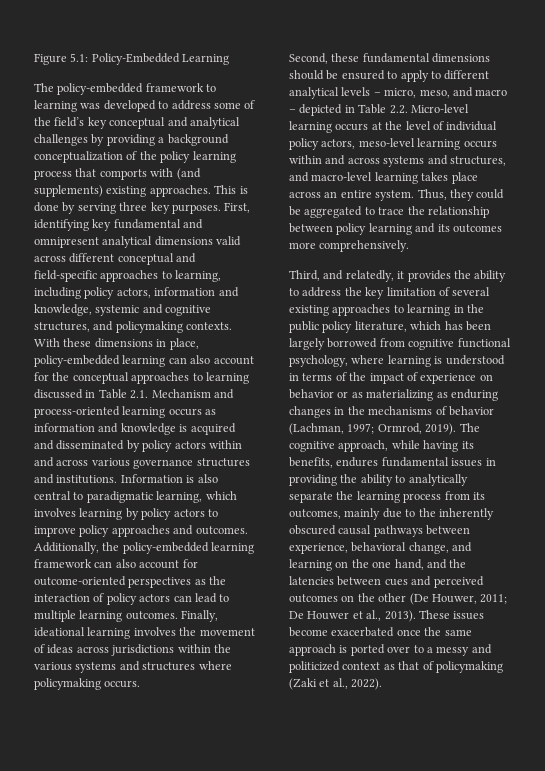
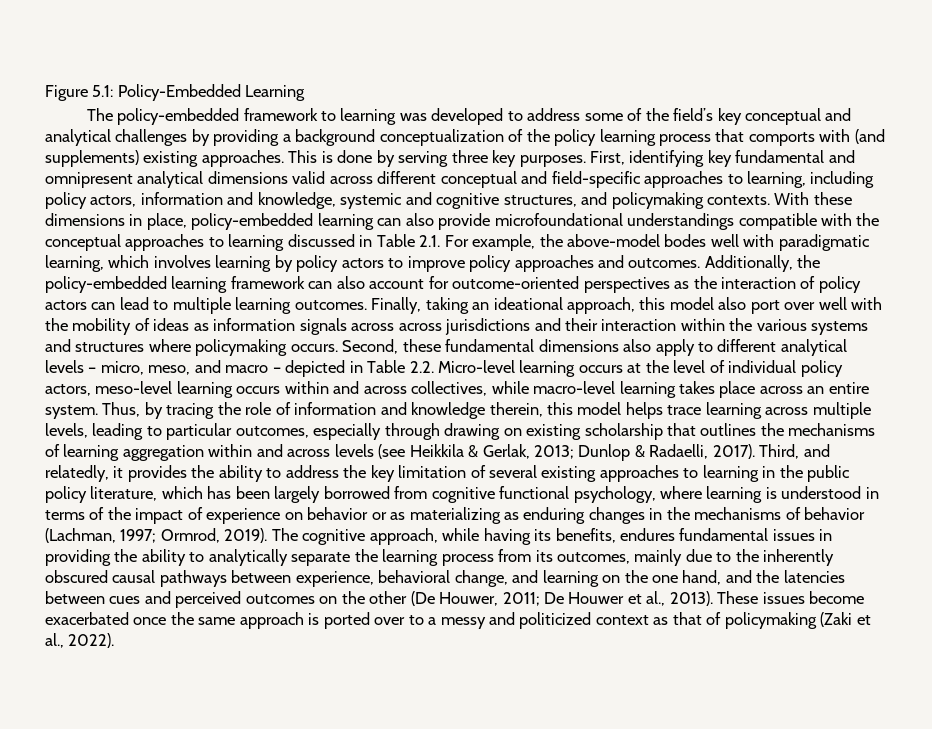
- With these dimensions in place, policy-embedded learning can also account for the conceptual approaches to learning discussed in Table 2.1. Mechanism and process-oriented learning occurs as information and knowledge is acquired and disseminated by policy actors within and across various governance structures and institutions. Information is also central to paradigmatic learning, which involves learning by policy actors to improve policy approaches and outcomes.
+ With these dimensions in place, policy-embedded learning can also provide microfoundational understandings compatible with the conceptual approaches to learning discussed in Table 2.1. For example, the above-model bodes well with paradigmatic learning, which involves learning by policy actors to improve policy approaches and outcomes.
- Finally, ideational learning involves the movement of ideas across jurisdictions within the various systems and structures where policymaking occurs.
- Second, these fundamental dimensions should be ensured to apply to different analytical levels – micro, meso, and macro – depicted in Table 2.2. Micro-level learning occurs at the level of individual policy actors, meso-level learning occurs within and across systems and structures, and macro-level learning takes place across an entire system.
+ Finally, taking an ideational approach, this model also port over well with the mobility of ideas as information signals across across jurisdictions and their interaction within the various systems and structures where policymaking occurs. Second, these fundamental dimensions also apply to different analytical levels – micro, meso, and macro – depicted in Table 2.2. Micro-level learning occurs at the level of individual policy actors, meso-level learning occurs within and across collectives, while macro-level learning takes place across an entire system.
- Thus, they could be aggregated to trace the relationship between policy learning and its outcomes more comprehensively.
- Third, and relatedly, it provides the ability to address the key limitation of several existing approaches to learning in the public policy literature, which has been largely borrowed from cognitive functional psychology, where learning is understood in terms of the impact of experience on behavior or as materializing as enduring changes in the mechanisms of behavior (Lachman, 1997;
+ Thus, by tracing the role of information and knowledge therein, this model helps trace learning across multiple levels, leading to particular outcomes, especially through drawing on existing scholarship that outlines the mechanisms of learning aggregation within and across levels (see Heikkila & Gerlak, 2013; Dunlop & Radaelli, 2017). Third, and relatedly, it provides the ability to address the key limitation of several existing approaches to learning in the public policy literature, which has been largely borrowed from cognitive functional psychology, where learning is understood in terms of the impact of experience on behavior or as materializing as enduring changes in the mechanisms of behavior (Lachman, 1997;

